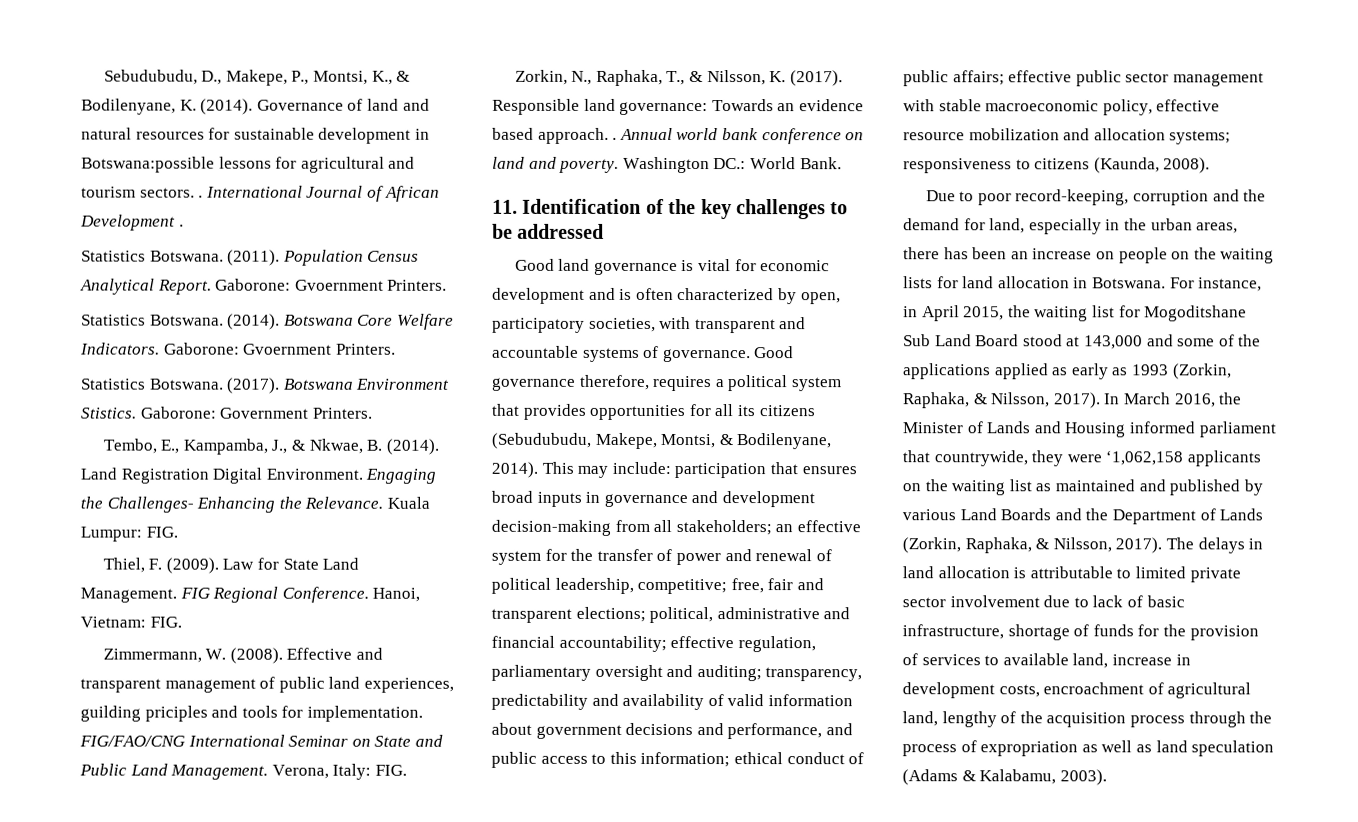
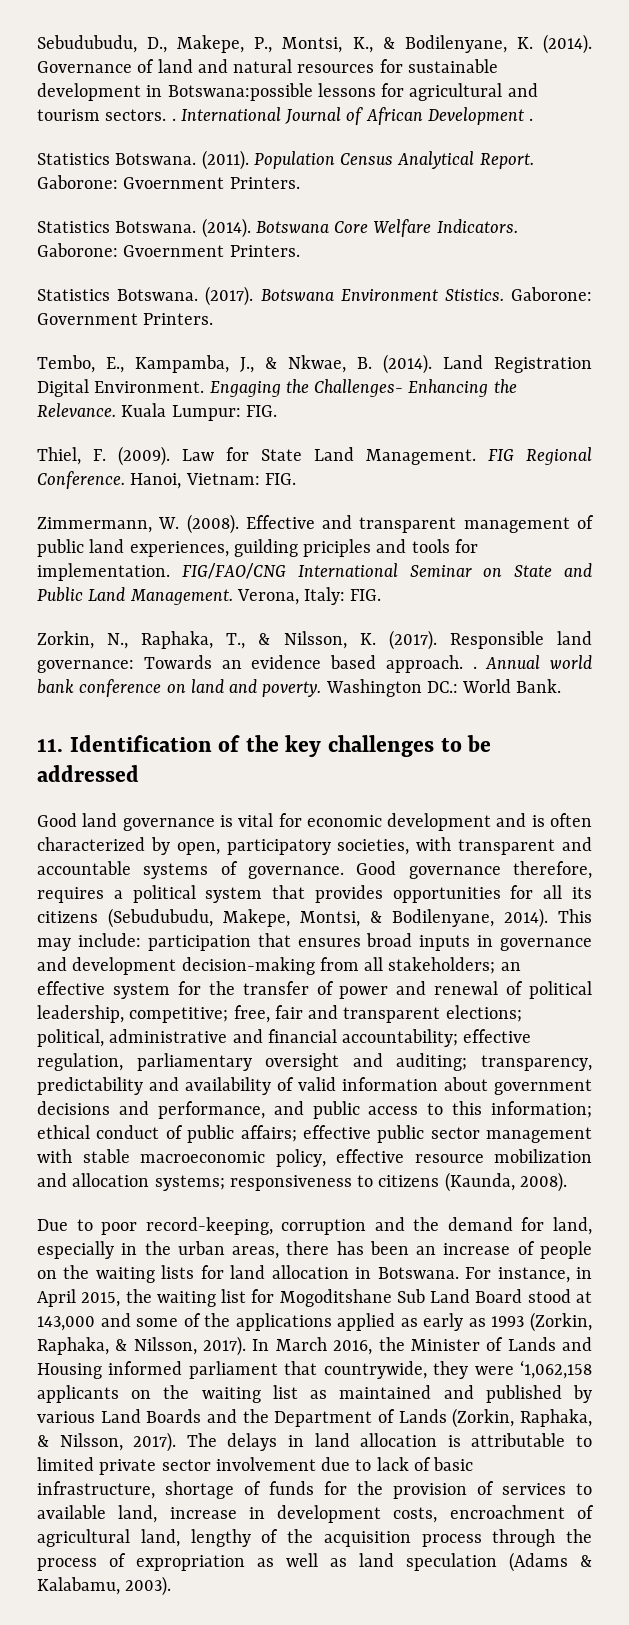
- Due to poor record-keeping, corruption and the demand for land, especially in the urban areas, there has been an increase on people on the waiting lists for land allocation in Botswana.
+ Due to poor record-keeping, corruption and the demand for land, especially in the urban areas, there has been an increase of people on the waiting lists for land allocation in Botswana.

